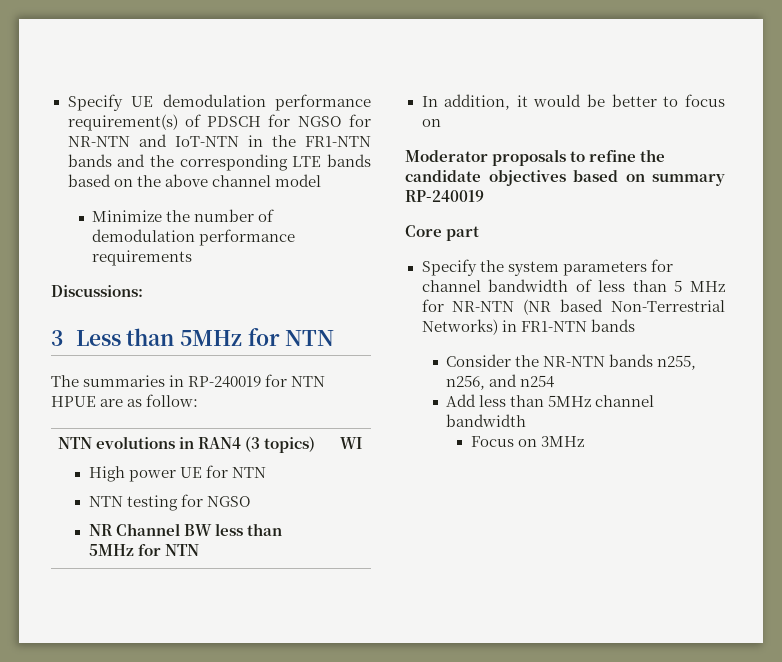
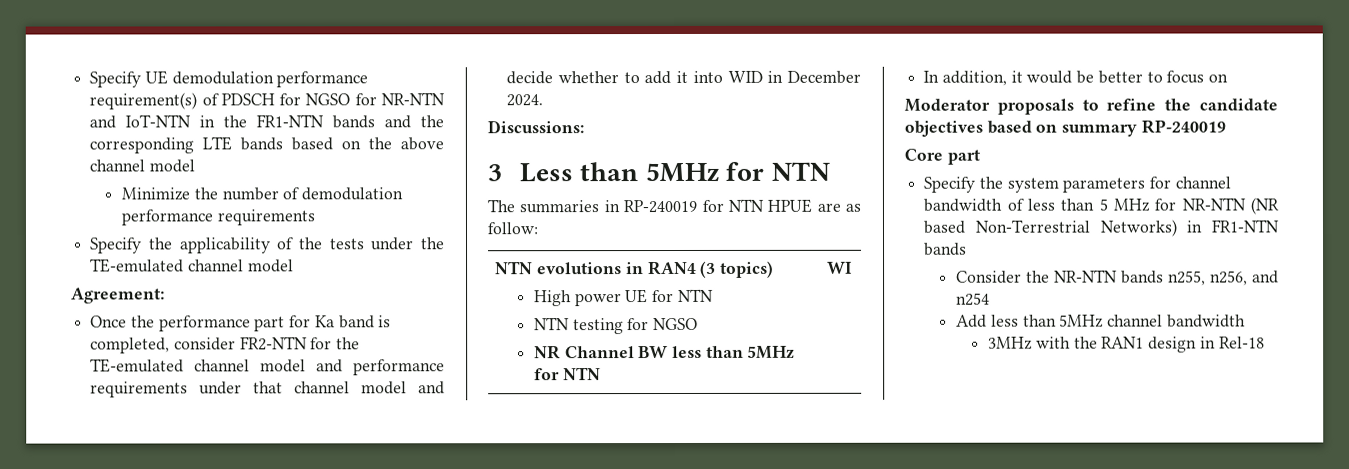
+ Specify the applicability of the tests under the TE-emulated channel model
+ Agreement:
+ Once the performance part for Ka band is completed, consider FR2-NTN for the TE-emulated channel model and performance requirements under that channel model and decide whether to add it into WID in December 2024.
- Focus on 3MHz
+ 3MHz with the RAN1 design in Rel-18

